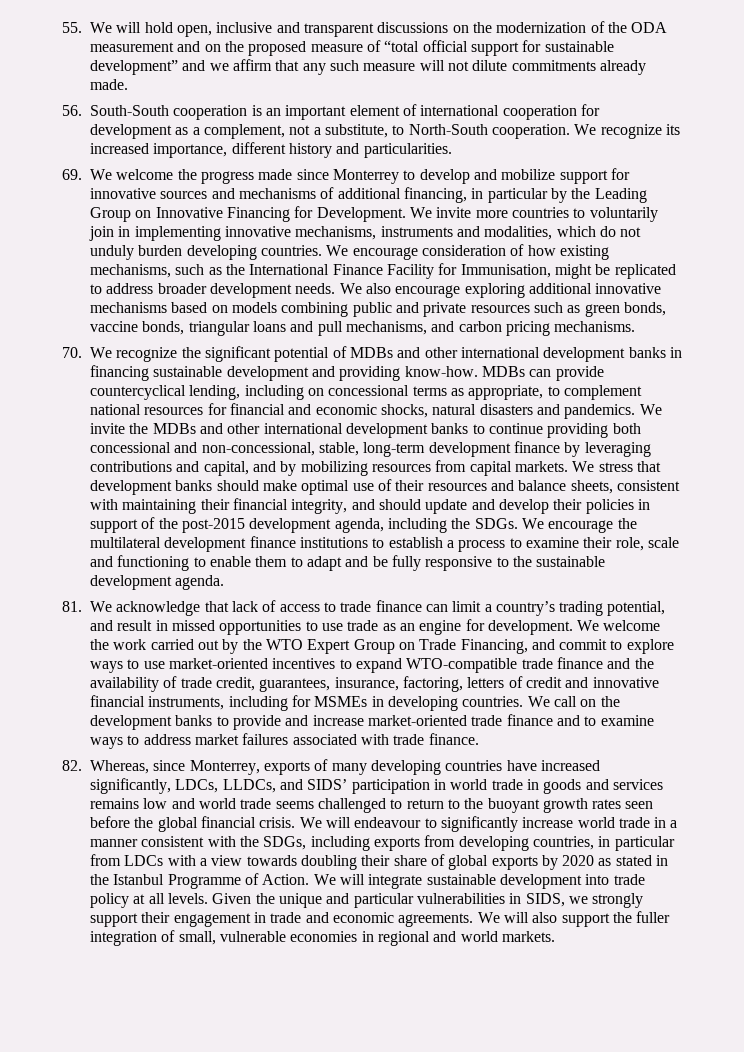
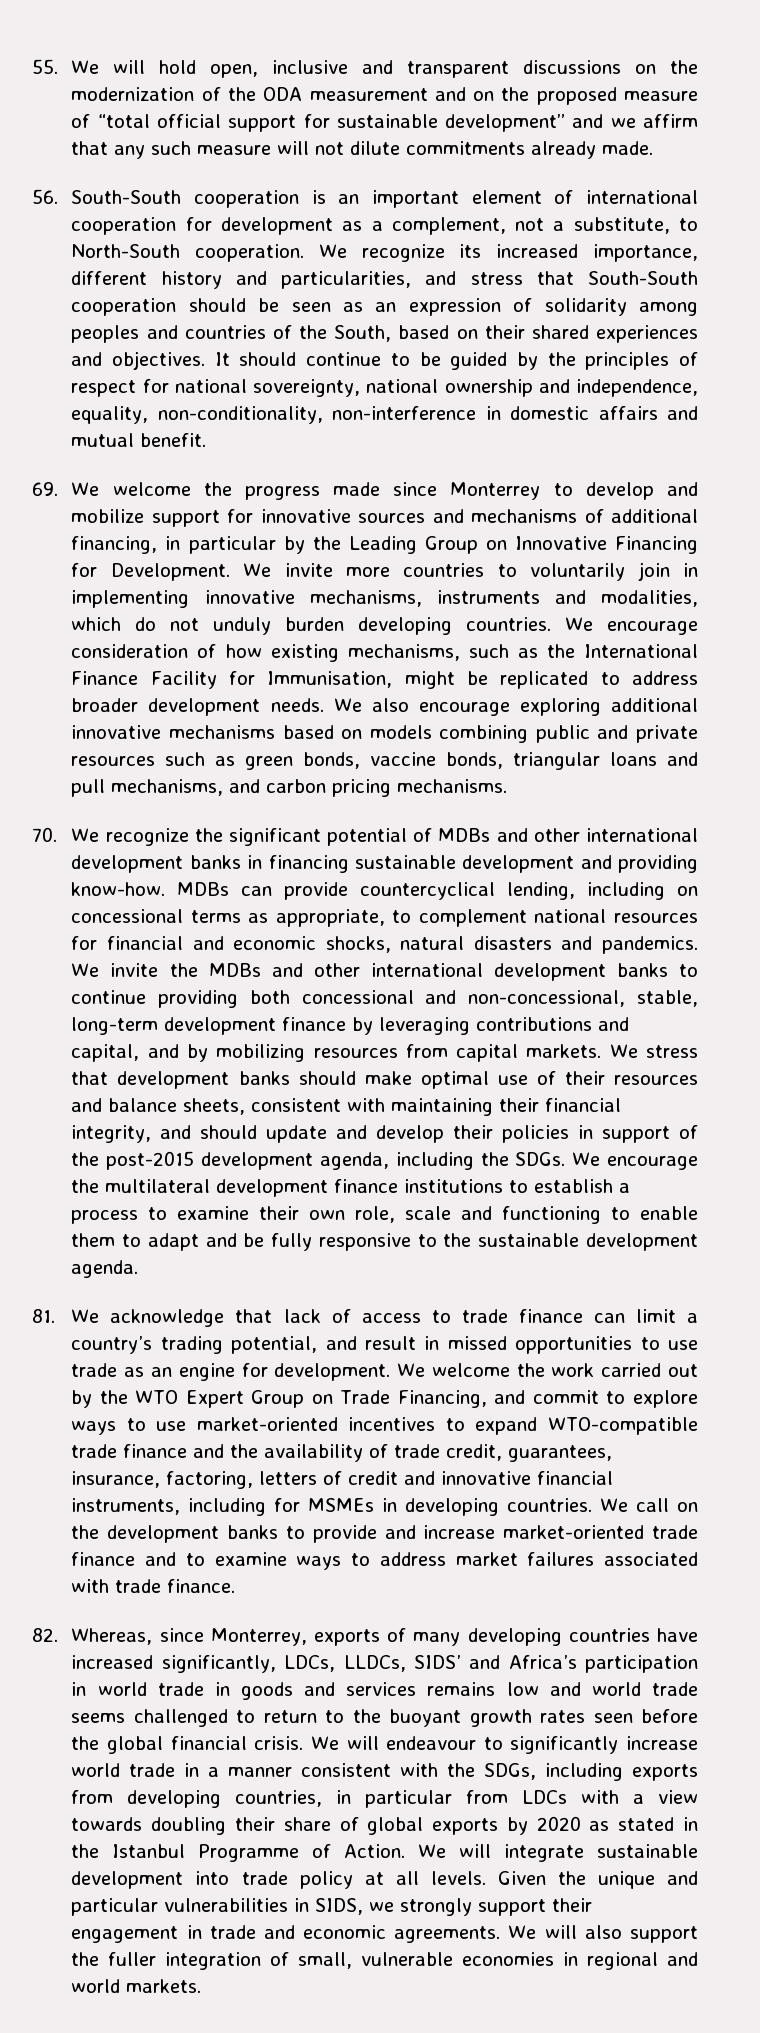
- We recognize its increased importance, different history and particularities.
+ We recognize its increased importance, different history and particularities, and stress that South-South cooperation should be seen as an expression of solidarity among peoples and countries of the South, based on their shared experiences and objectives. It should continue to be guided by the principles of respect for national sovereignty, national ownership and independence, equality, non-conditionality, non-interference in domestic affairs and mutual benefit.
- We encourage the multilateral development finance institutions to establish a process to examine their role, scale and functioning to enable them to adapt and be fully responsive to the sustainable development agenda.
+ We encourage the multilateral development finance institutions to establish a process to examine their own role, scale and functioning to enable them to adapt and be fully responsive to the sustainable development agenda.
- 82. Whereas, since Monterrey, exports of many developing countries have increased significantly, LDCs, LLDCs, and SIDS’ participation in world trade in goods and services remains low and world trade seems challenged to return to the buoyant growth rates seen before the global financial crisis.
+ 82. Whereas, since Monterrey, exports of many developing countries have increased significantly, LDCs, LLDCs, SIDS’ and Africa’s participation in world trade in goods and services remains low and world trade seems challenged to return to the buoyant growth rates seen before the global financial crisis.

